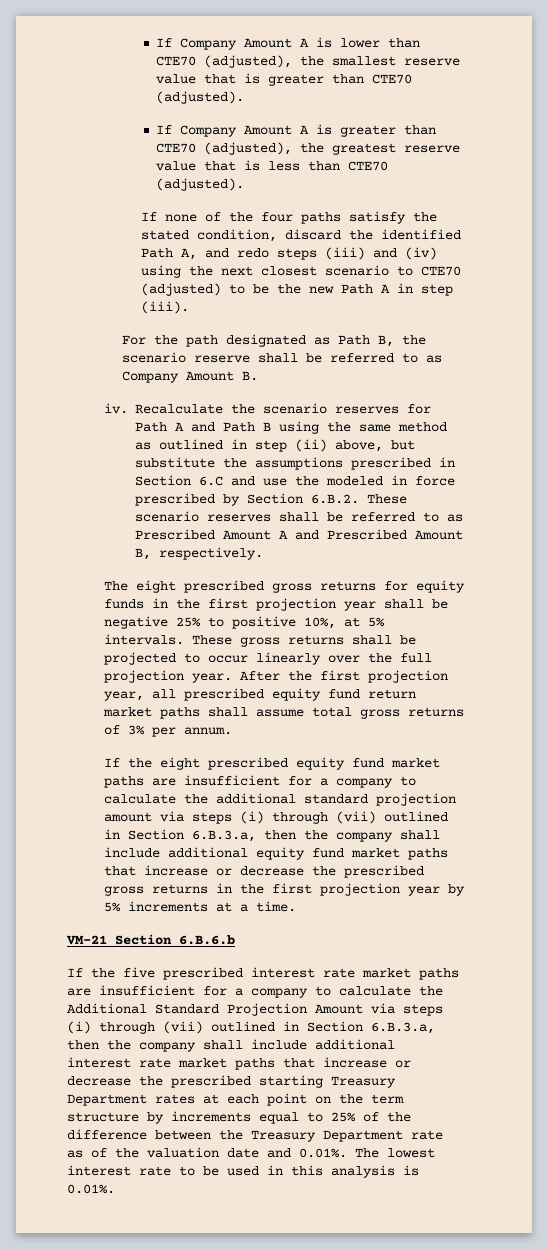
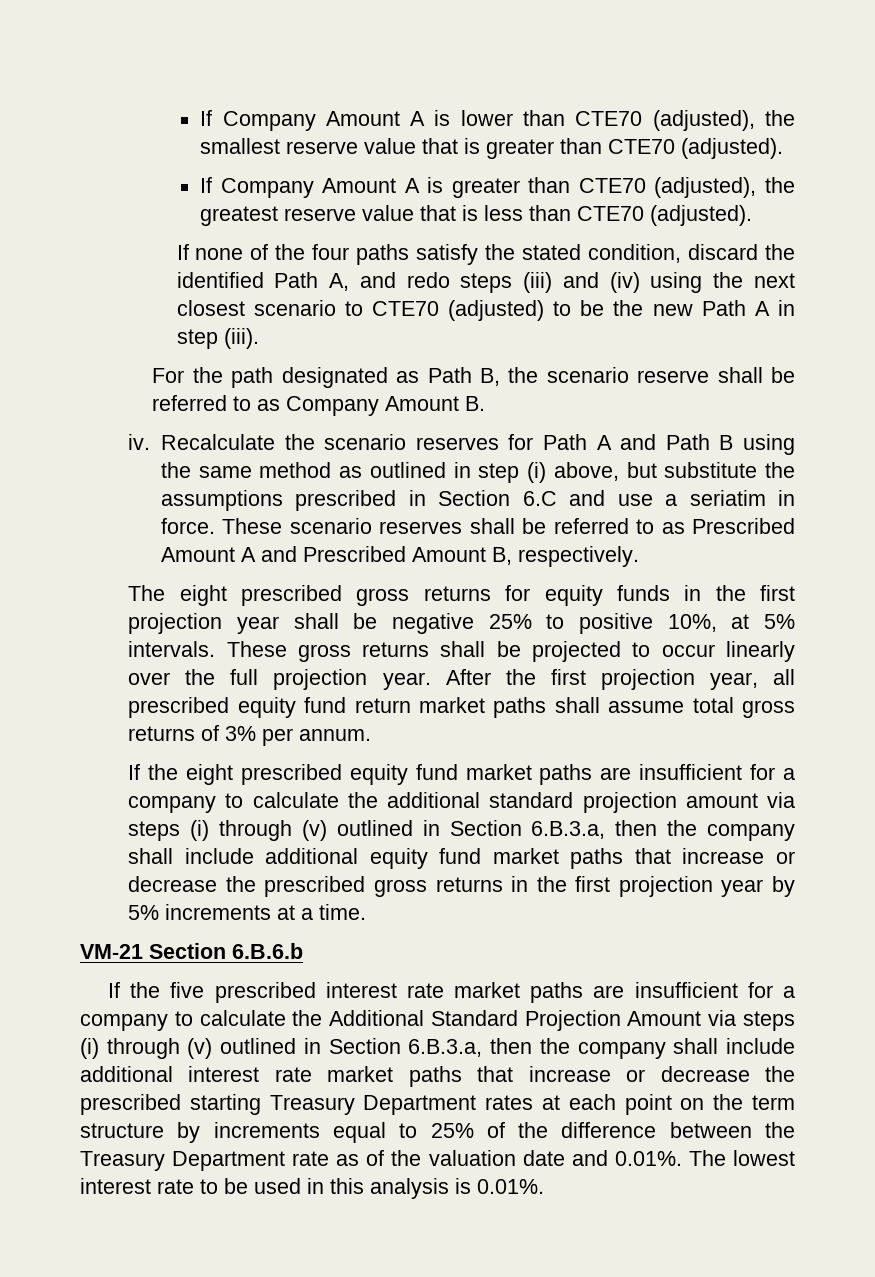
- Recalculate the scenario reserves for Path A and Path B using the same method as outlined in step (ii) above, but substitute the assumptions prescribed in Section 6.C and use the modeled in force prescribed by Section 6.B.2. These scenario reserves shall be referred to as Prescribed Amount A and Prescribed Amount B, respectively.
+ Recalculate the scenario reserves for Path A and Path B using the same method as outlined in step (i) above, but substitute the assumptions prescribed in Section 6.C and use a seriatim in force. These scenario reserves shall be referred to as Prescribed Amount A and Prescribed Amount B, respectively.
- If the eight prescribed equity fund market paths are insufficient for a company to calculate the additional standard projection amount via steps (i) through (vii) outlined in Section 6.B.3.a, then the company shall include additional equity fund market paths that increase or decrease the prescribed gross returns in the first projection year by 5% increments at a time.
+ If the eight prescribed equity fund market paths are insufficient for a company to calculate the additional standard projection amount via steps (i) through (v) outlined in Section 6.B.3.a, then the company shall include additional equity fund market paths that increase or decrease the prescribed gross returns in the first projection year by 5% increments at a time.
- If the five prescribed interest rate market paths are insufficient for a company to calculate the Additional Standard Projection Amount via steps (i) through (vii) outlined in Section 6.B.3.a, then the company shall include additional interest rate market paths that increase or decrease the prescribed starting Treasury Department rates at each point on the term structure by increments equal to 25% of the difference between the Treasury Department rate as of the valuation date and 0.01%. The lowest interest rate to be used in this analysis is 0.01%.
+ If the five prescribed interest rate market paths are insufficient for a company to calculate the Additional Standard Projection Amount via steps (i) through (v) outlined in Section 6.B.3.a, then the company shall include additional interest rate market paths that increase or decrease the prescribed starting Treasury Department rates at each point on the term structure by increments equal to 25% of the difference between the Treasury Department rate as of the valuation date and 0.01%. The lowest interest rate to be used in this analysis is 0.01%.

